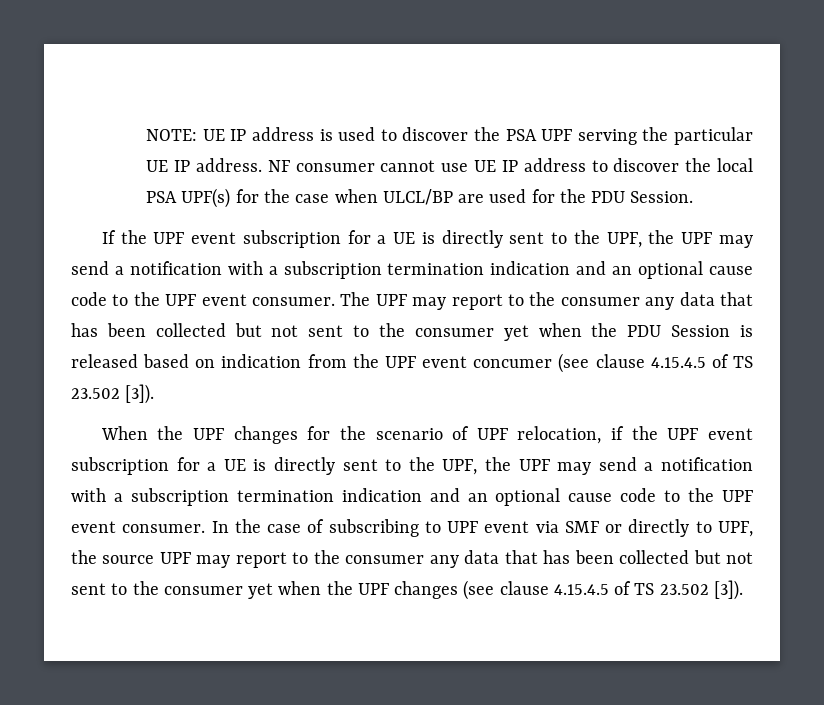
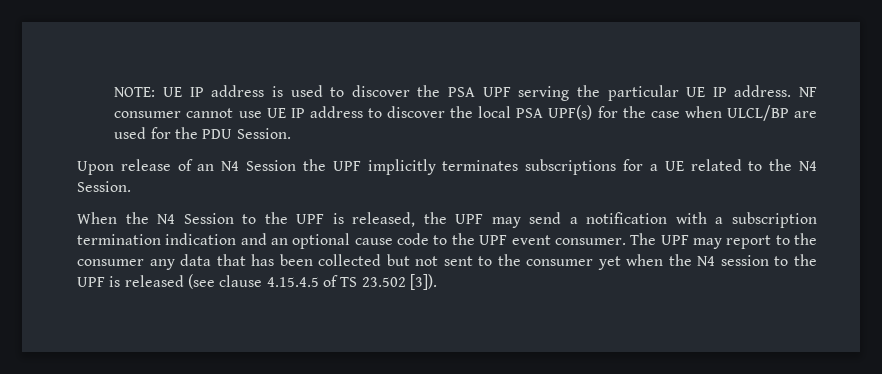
- If the UPF event subscription for a UE is directly sent to the UPF, the UPF may send a notification with a subscription termination indication and an optional cause code to the UPF event consumer.
+ Upon release of an N4 Session the UPF implicitly terminates subscriptions for a UE related to the N4 Session.
+ When the N4 Session to the UPF is released, the UPF may send a notification with a subscription termination indication and an optional cause code to the UPF event consumer.
- The UPF may report to the consumer any data that has been collected but not sent to the consumer yet when the PDU Session is released based on indication from the UPF event concumer (see clause 4.15.4.5 of TS 23.502 [3]).
- When the UPF changes for the scenario of UPF relocation, if the UPF event subscription for a UE is directly sent to the UPF, the UPF may send a notification with a subscription termination indication and an optional cause code to the UPF event consumer. In the case of subscribing to UPF event via SMF or directly to UPF, the source UPF may report to the consumer any data that has been collected but not sent to the consumer yet when the UPF changes (see clause 4.15.4.5 of TS 23.502 [3]).
+ The UPF may report to the consumer any data that has been collected but not sent to the consumer yet when the N4 session to the UPF is released (see clause 4.15.4.5 of TS 23.502 [3]).

